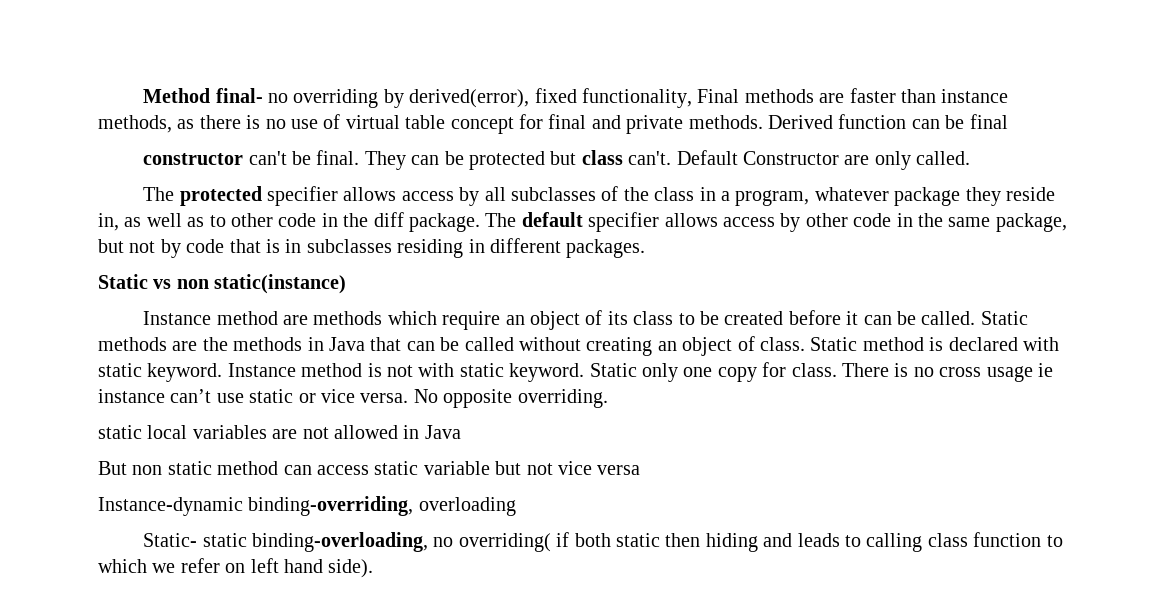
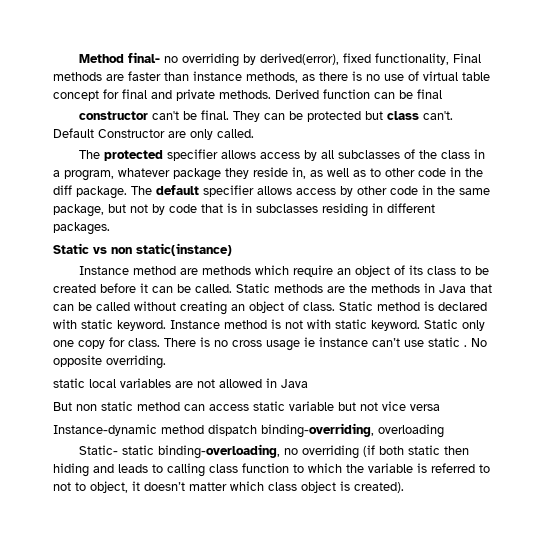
- There is no cross usage ie instance can’t use static or vice versa.
+ There is no cross usage ie instance can’t use static .
- Instance-dynamic binding-overriding, overloading
+ Instance-dynamic method dispatch binding-overriding, overloading
- Static- static binding-overloading, no overriding( if both static then hiding and leads to calling class function to which we refer on left hand side).
+ Static- static binding-overloading, no overriding (if both static then hiding and leads to calling class function to which the variable is referred to not to object, it doesn’t matter which class object is created).

